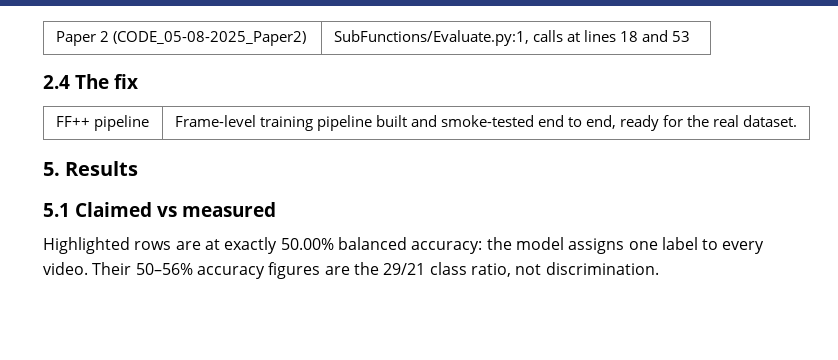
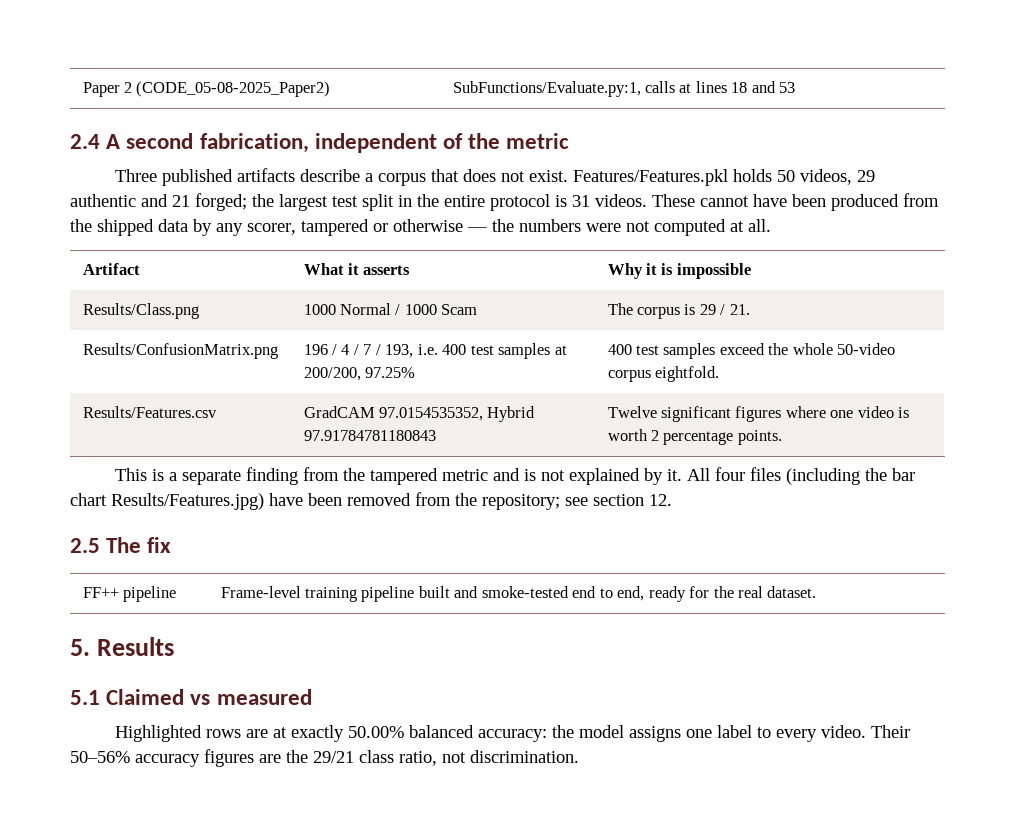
- 2.4 The fix
+ 2.4 A second fabrication, independent of the metric
+ Three published artifacts describe a corpus that does not exist. Features/Features.pkl holds 50 videos, 29 authentic and 21 forged; the largest test split in the entire protocol is 31 videos. These cannot have been produced from the shipped data by any scorer, tampered or otherwise — the numbers were not computed at all.
+ Artifact | What it asserts | Why it is impossible
+ Results/Class.png | 1000 Normal / 1000 Scam | The corpus is 29 / 21.
+ Results/ConfusionMatrix.png | 196 / 4 / 7 / 193, i.e. 400 test samples at 200/200, 97.25% | 400 test samples exceed the whole 50-video corpus eightfold.
+ Results/Features.csv | GradCAM 97.0154535352, Hybrid 97.91784781180843 | Twelve significant figures where one video is worth 2 percentage points.
+ This is a separate finding from the tampered metric and is not explained by it. All four files (including the bar chart Results/Features.jpg) have been removed from the repository; see section 12.
+ 2.5 The fix

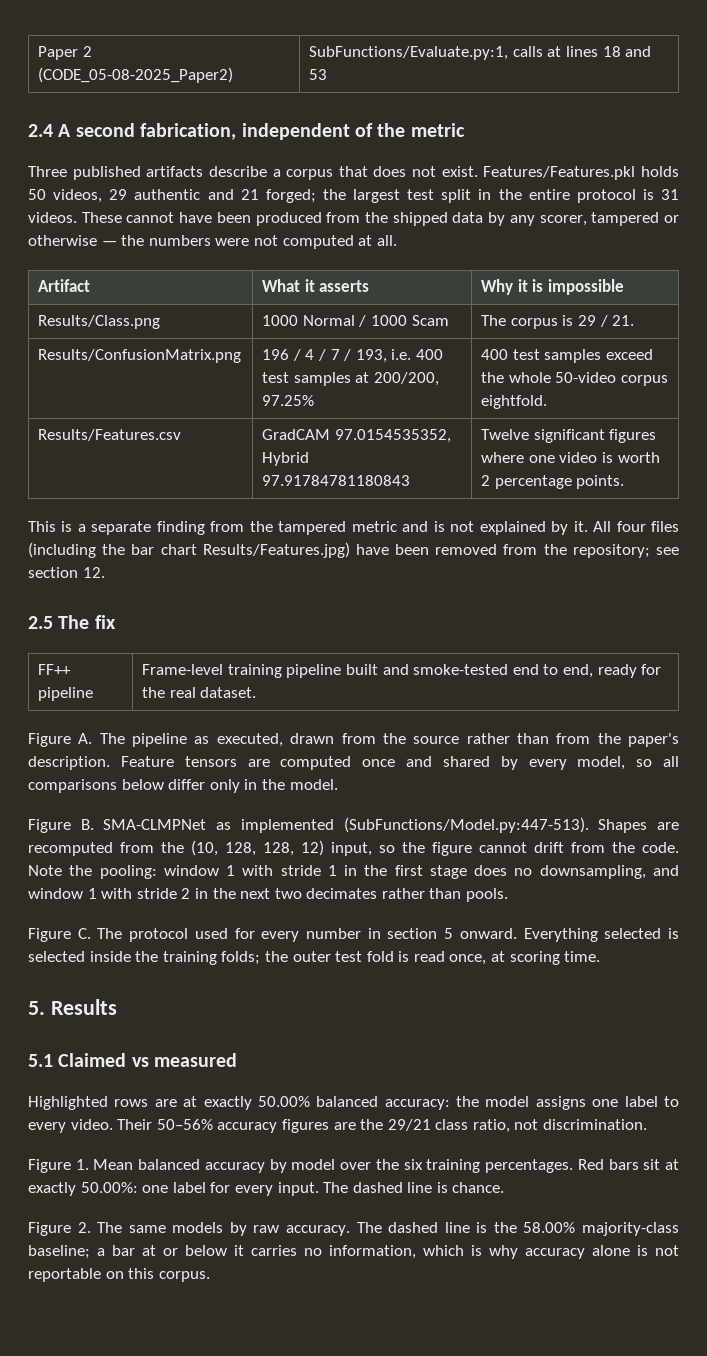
+ Figure A. The pipeline as executed, drawn from the source rather than from the paper's description. Feature tensors are computed once and shared by every model, so all comparisons below differ only in the model.
+ Figure B. SMA-CLMPNet as implemented (SubFunctions/Model.py:447-513). Shapes are recomputed from the (10, 128, 128, 12) input, so the figure cannot drift from the code. Note the pooling: window 1 with stride 1 in the first stage does no downsampling, and window 1 with stride 2 in the next two decimates rather than pools.
+ Figure C. The protocol used for every number in section 5 onward. Everything selected is selected inside the training folds; the outer test fold is read once, at scoring time.
+ Figure 1. Mean balanced accuracy by model over the six training percentages. Red bars sit at exactly 50.00%: one label for every input. The dashed line is chance.
+ Figure 2. The same models by raw accuracy. The dashed line is the 58.00% majority-class baseline; a bar at or below it carries no information, which is why accuracy alone is not reportable on this corpus.

